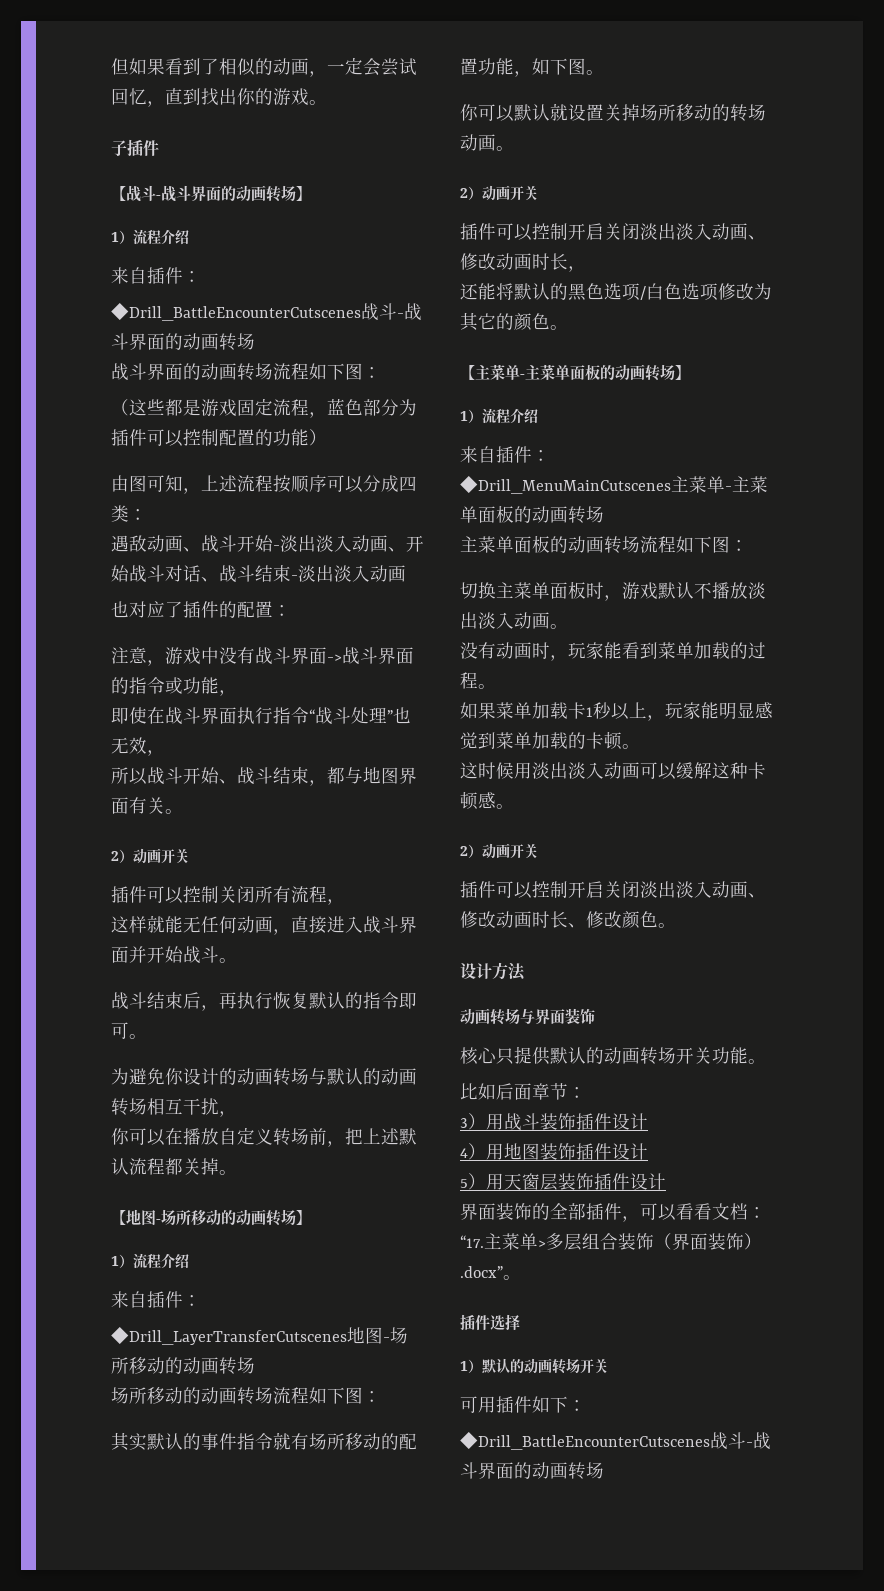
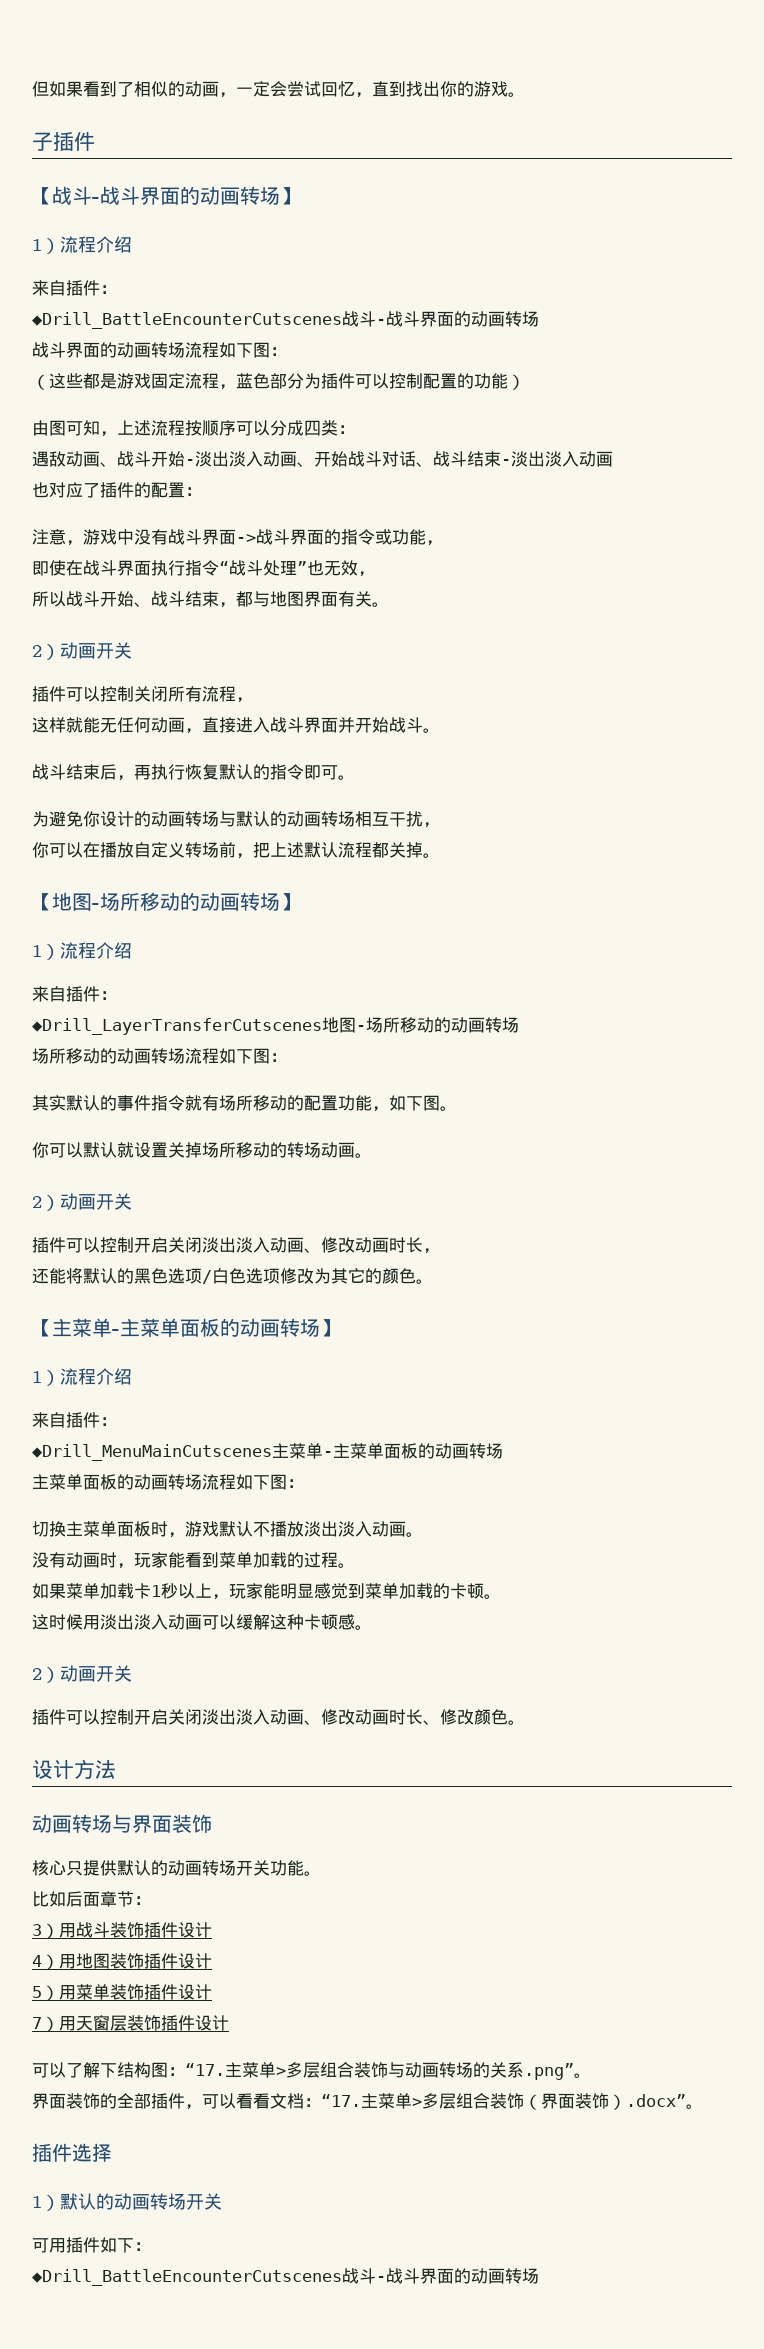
- 5）用天窗层装饰插件设计
+ 5）用菜单装饰插件设计
+ 7）用天窗层装饰插件设计
+ 可以了解下结构图：“17.主菜单>多层组合装饰与动画转场的关系.png”。

